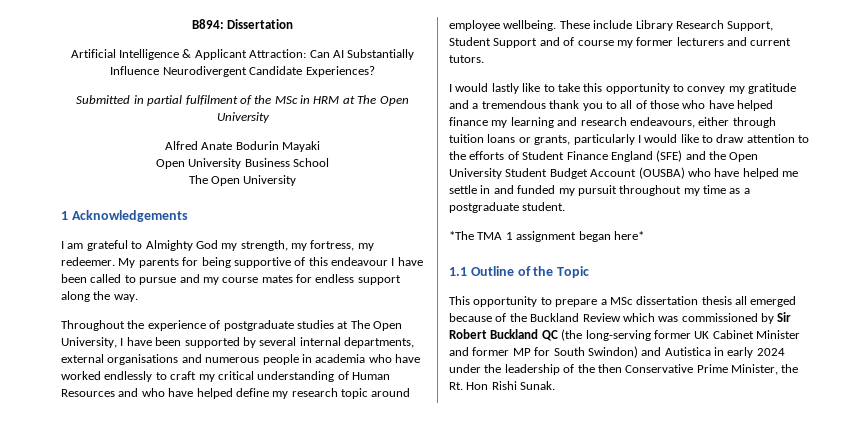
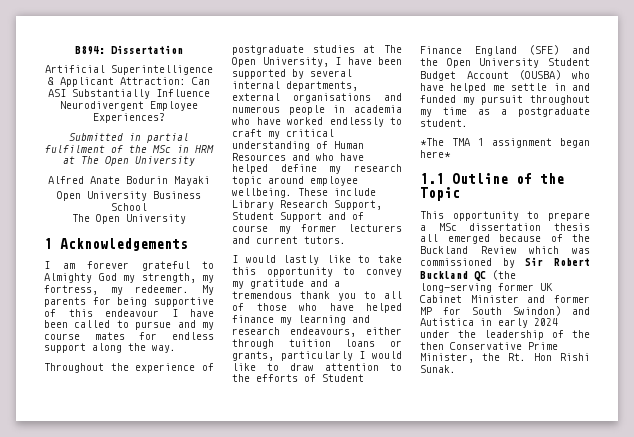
- Artificial Intelligence & Applicant Attraction: Can AI Substantially Influence Neurodivergent Candidate Experiences?
+ Artificial Superintelligence & Applicant Attraction: Can ASI Substantially Influence Neurodivergent Employee Experiences?
- I am grateful to Almighty God my strength, my fortress, my redeemer.
+ I am forever grateful to Almighty God my strength, my fortress, my redeemer.

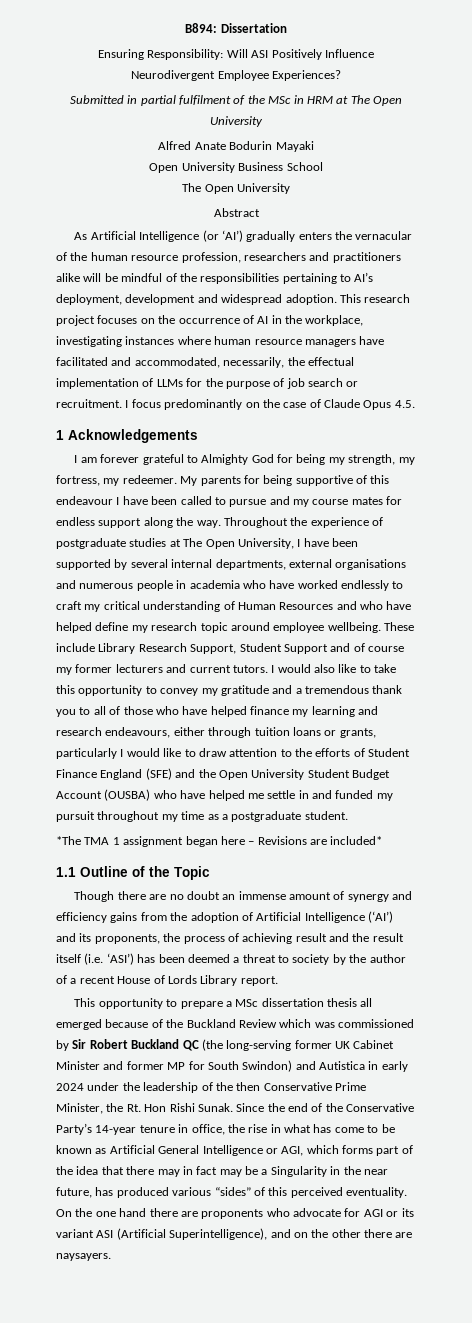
- Artificial Superintelligence & Applicant Attraction: Can ASI Substantially Influence Neurodivergent Employee Experiences?
+ Ensuring Responsibility: Will ASI Positively Influence Neurodivergent Employee Experiences?
+ Abstract
+ As Artificial Intelligence (or ‘AI’) gradually enters the vernacular of the human resource profession, researchers and practitioners alike will be mindful of the responsibilities pertaining to AI’s deployment, development and widespread adoption. This research project focuses on the occurrence of AI in the workplace, investigating instances where human resource managers have facilitated and accommodated, necessarily, the effectual implementation of LLMs for the purpose of job search or recruitment. I focus predominantly on the case of Claude Opus 4.5.
- I am forever grateful to Almighty God my strength, my fortress, my redeemer.
+ I am forever grateful to Almighty God for being my strength, my fortress, my redeemer.
- My parents for being supportive of this endeavour I have been called to pursue and my course mates for endless support along the way.
- Throughout the experience of postgraduate studies at The Open University, I have been supported by several internal departments, external organisations and numerous people in academia who have worked endlessly to craft my critical understanding of Human Resources and who have helped define my research topic around employee wellbeing.
+ My parents for being supportive of this endeavour I have been called to pursue and my course mates for endless support along the way. Throughout the experience of postgraduate studies at The Open University, I have been supported by several internal departments, external organisations and numerous people in academia who have worked endlessly to craft my critical understanding of Human Resources and who have helped define my research topic around employee wellbeing.
- These include Library Research Support, Student Support and of course my former lecturers and current tutors.
- I would lastly like to take this opportunity to convey my gratitude and a tremendous thank you to all of those who have helped finance my learning and research endeavours, either through tuition loans or grants, particularly I would like to draw attention to the efforts of Student Finance England (SFE) and the Open University Student Budget Account (OUSBA) who have helped me settle in and funded my pursuit throughout my time as a postgraduate student.
+ These include Library Research Support, Student Support and of course my former lecturers and current tutors. I would also like to take this opportunity to convey my gratitude and a tremendous thank you to all of those who have helped finance my learning and research endeavours, either through tuition loans or grants, particularly I would like to draw attention to the efforts of Student Finance England (SFE) and the Open University Student Budget Account (OUSBA) who have helped me settle in and funded my pursuit throughout my time as a postgraduate student.
- *The TMA 1 assignment began here*
+ *The TMA 1 assignment began here – Revisions are included*
+ Though there are no doubt an immense amount of synergy and efficiency gains from the adoption of Artificial Intelligence (‘AI’) and its proponents, the process of achieving result and the result itself (i.e. ‘ASI’) has been deemed a threat to society by the author of a recent House of Lords Library report.
+ Since the end of the Conservative Party’s 14-year tenure in office, the rise in what has come to be known as Artificial General Intelligence or AGI, which forms part of the idea that there may in fact may be a Singularity in the near future, has produced various “sides” of this perceived eventuality. On the one hand there are proponents who advocate for AGI or its variant ASI (Artificial Superintelligence), and on the other there are naysayers.

